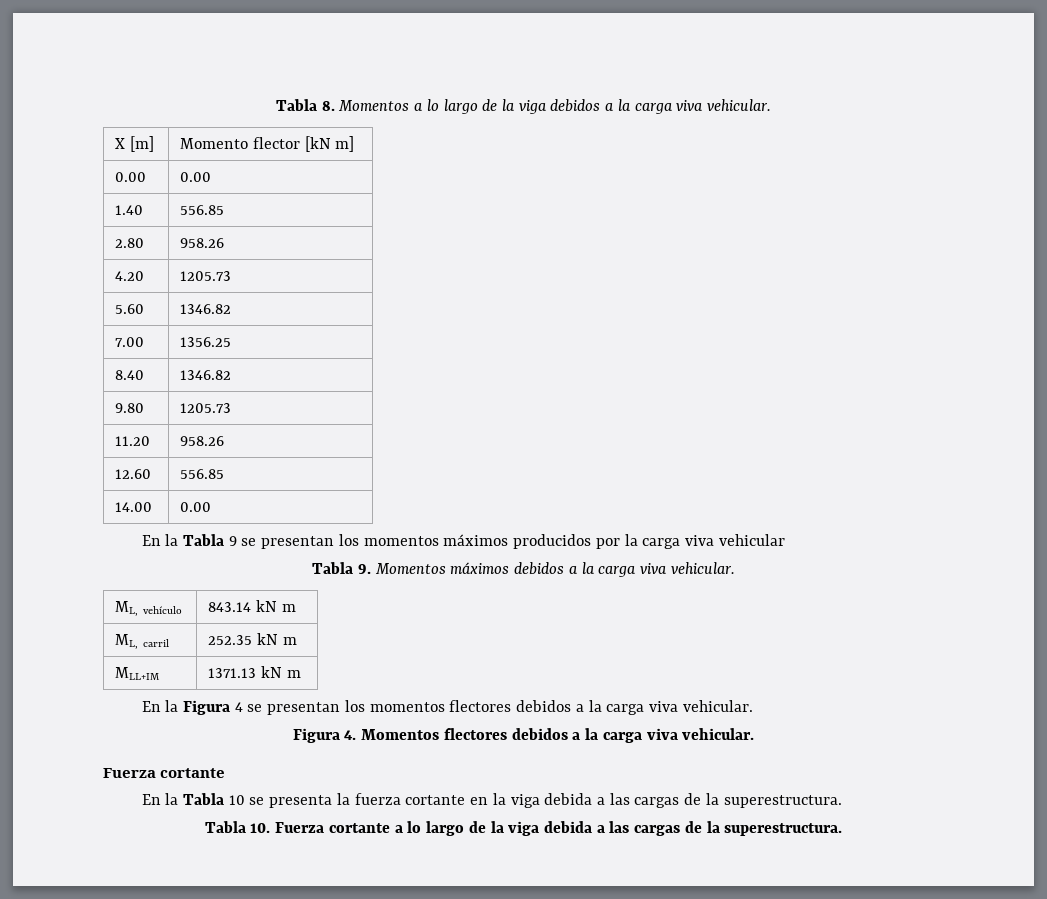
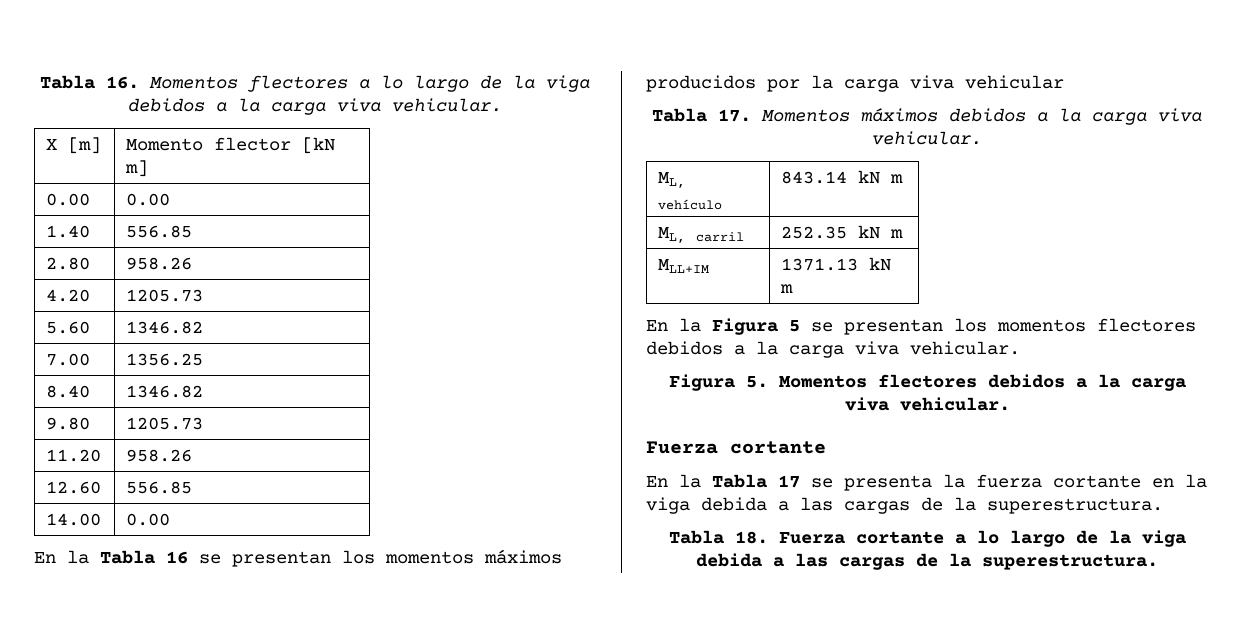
- Tabla 8. Momentos a lo largo de la viga debidos a la carga viva vehicular.
+ Tabla 16. Momentos flectores a lo largo de la viga debidos a la carga viva vehicular.
- En la Tabla 9 se presentan los momentos máximos producidos por la carga viva vehicular
+ En la Tabla 16 se presentan los momentos máximos producidos por la carga viva vehicular
- Tabla 9. Momentos máximos debidos a la carga viva vehicular.
+ Tabla 17. Momentos máximos debidos a la carga viva vehicular.
- En la Figura 4 se presentan los momentos flectores debidos a la carga viva vehicular.
+ En la Figura 5 se presentan los momentos flectores debidos a la carga viva vehicular.
- Figura 4. Momentos flectores debidos a la carga viva vehicular.
+ Figura 5. Momentos flectores debidos a la carga viva vehicular.
- En la Tabla 10 se presenta la fuerza cortante en la viga debida a las cargas de la superestructura.
+ En la Tabla 17 se presenta la fuerza cortante en la viga debida a las cargas de la superestructura.
- Tabla 10. Fuerza cortante a lo largo de la viga debida a las cargas de la superestructura.
+ Tabla 18. Fuerza cortante a lo largo de la viga debida a las cargas de la superestructura.

